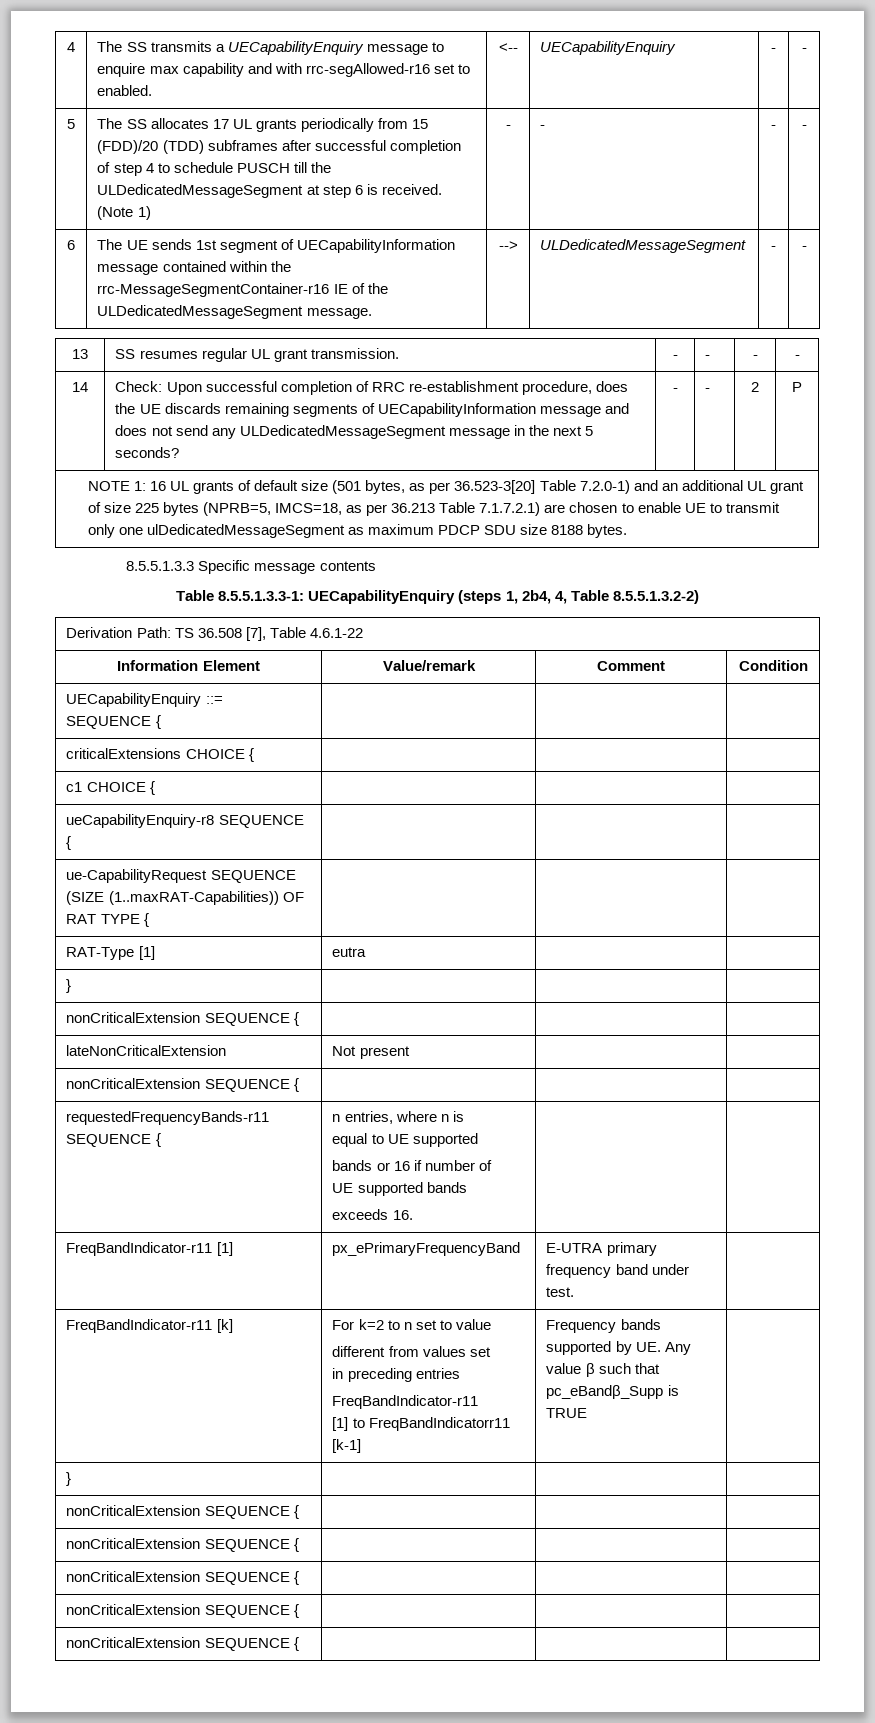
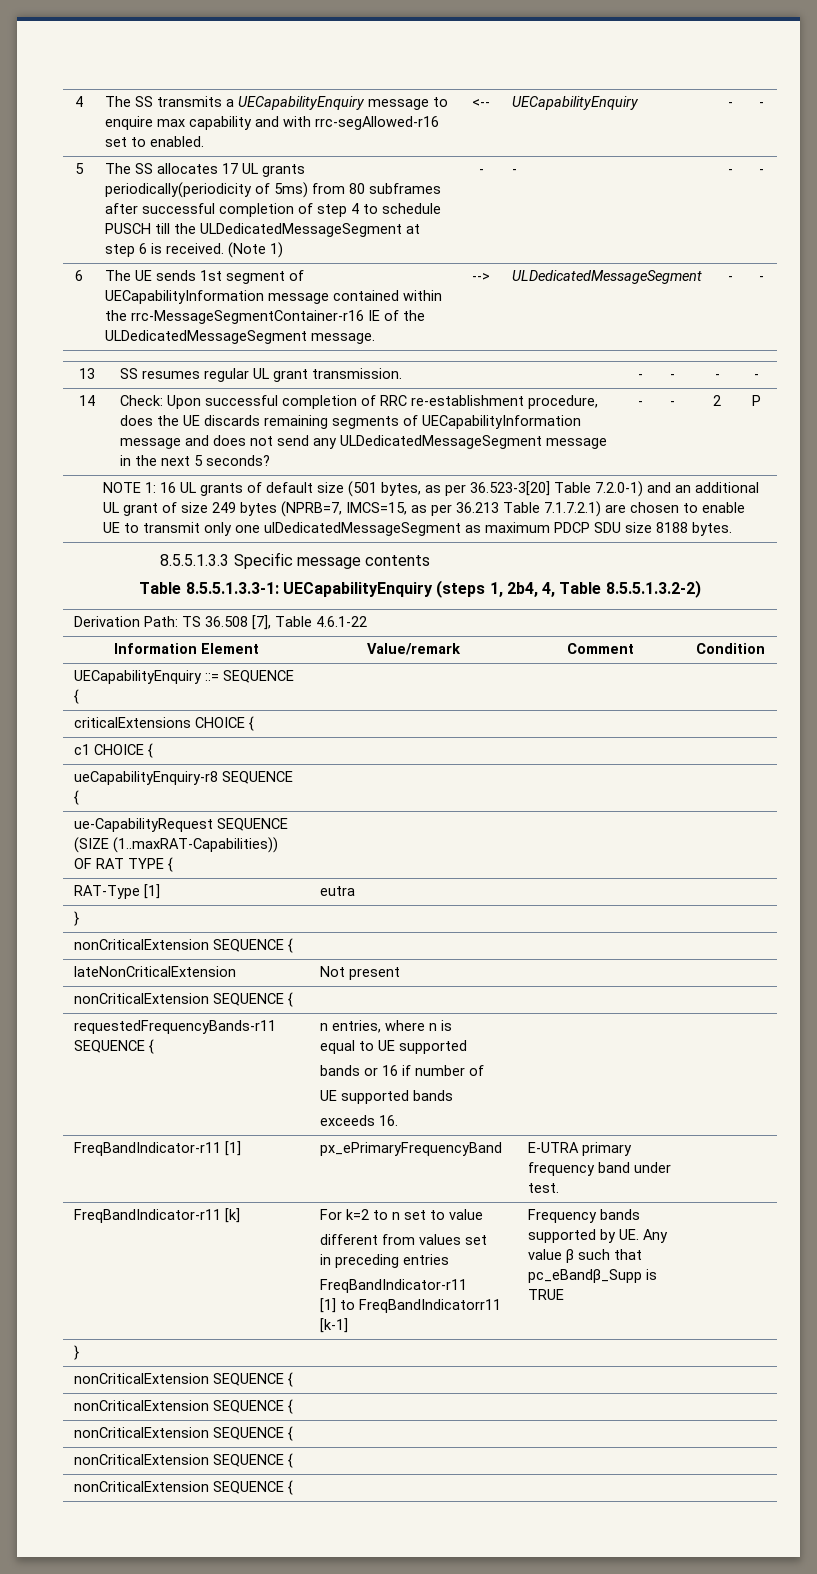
- 5 | The SS allocates 17 UL grants periodically from 15 (FDD)/20 (TDD) subframes after successful completion of step 4 to schedule PUSCH till the ULDedicatedMessageSegment at step 6 is received. (Note 1) | - | - | - | -
+ 5 | The SS allocates 17 UL grants periodically(periodicity of 5ms) from 80 subframes after successful completion of step 4 to schedule PUSCH till the ULDedicatedMessageSegment at step 6 is received. (Note 1) | - | - | - | -
- NOTE 1: 16 UL grants of default size (501 bytes, as per 36.523-3[20] Table 7.2.0-1) and an additional UL grant of size 225 bytes (NPRB=5, IMCS=18, as per 36.213 Table 7.1.7.2.1) are chosen to enable UE to transmit only one ulDedicatedMessageSegment as maximum PDCP SDU size 8188 bytes.
+ NOTE 1: 16 UL grants of default size (501 bytes, as per 36.523-3[20] Table 7.2.0-1) and an additional UL grant of size 249 bytes (NPRB=7, IMCS=15, as per 36.213 Table 7.1.7.2.1) are chosen to enable UE to transmit only one ulDedicatedMessageSegment as maximum PDCP SDU size 8188 bytes.

